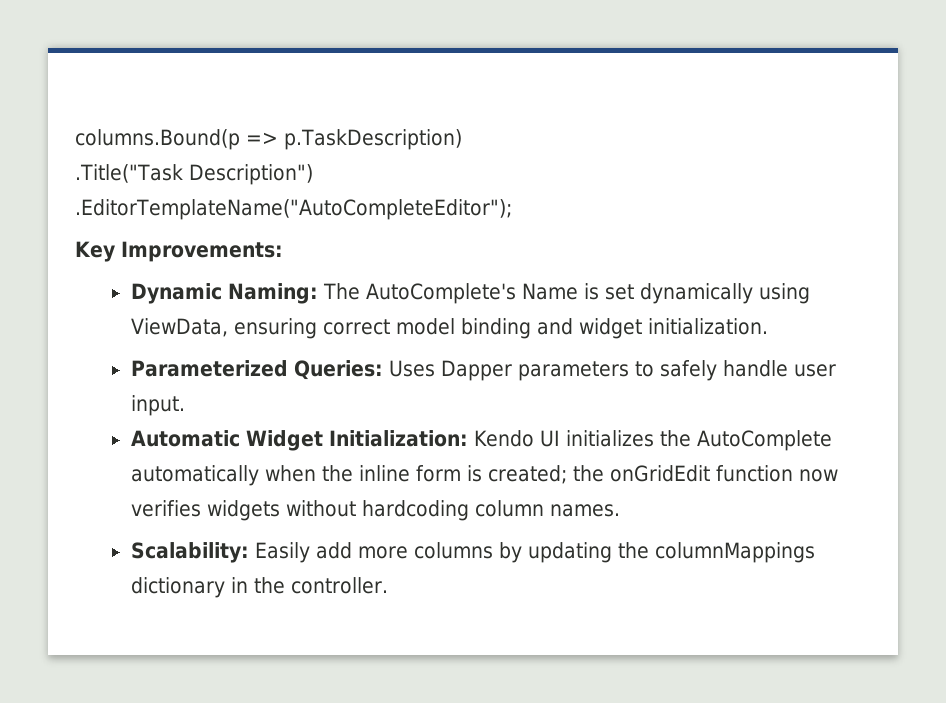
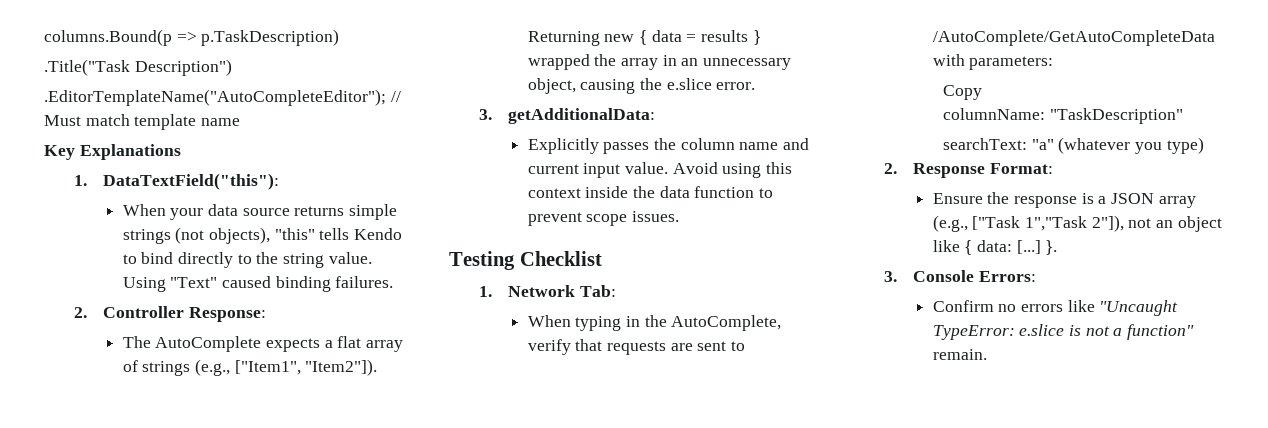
- .EditorTemplateName("AutoCompleteEditor");
- Key Improvements:
- Dynamic Naming: The AutoComplete's Name is set dynamically using ViewData, ensuring correct model binding and widget initialization.
- Parameterized Queries: Uses Dapper parameters to safely handle user input.
- Automatic Widget Initialization: Kendo UI initializes the AutoComplete automatically when the inline form is created; the onGridEdit function now verifies widgets without hardcoding column names.
- Scalability: Easily add more columns by updating the columnMappings dictionary in the controller.
+ .EditorTemplateName("AutoCompleteEditor"); // Must match template name
+ Key Explanations
+ 1. DataTextField("this"):
+ When your data source returns simple strings (not objects), "this" tells Kendo to bind directly to the string value. Using "Text" caused binding failures.
+ 2. Controller Response:
+ The AutoComplete expects a flat array of strings (e.g., ["Item1", "Item2"]). Returning new { data = results } wrapped the array in an unnecessary object, causing the e.slice error.
+ 3. getAdditionalData:
+ Explicitly passes the column name and current input value. Avoid using this context inside the data function to prevent scope issues.
+ Testing Checklist
+ 1. Network Tab:
+ When typing in the AutoComplete, verify that requests are sent to /AutoComplete/GetAutoCompleteData with parameters:
+ Copy
+ columnName: "TaskDescription"
+ searchText: "a" (whatever you type)
+ 2. Response Format:
+ Ensure the response is a JSON array (e.g., ["Task 1","Task 2"]), not an object like { data: [...] }.
+ 3. Console Errors:
+ Confirm no errors like "Uncaught TypeError: e.slice is not a function" remain.

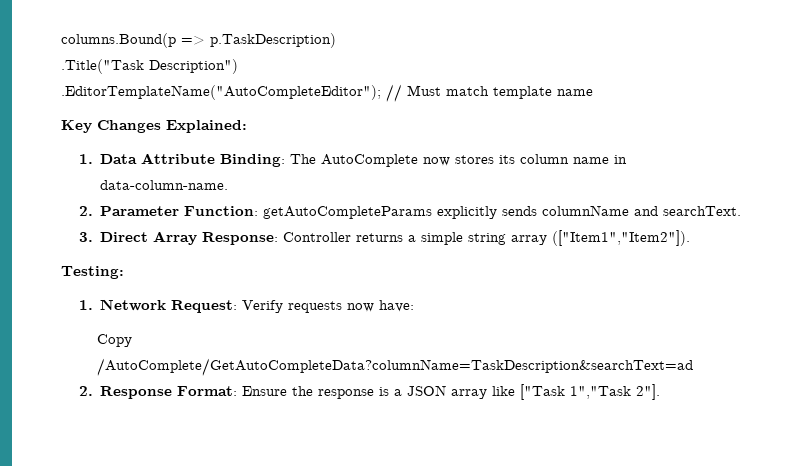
- Key Explanations
- 1. DataTextField("this"):
- When your data source returns simple strings (not objects), "this" tells Kendo to bind directly to the string value. Using "Text" caused binding failures.
- 2. Controller Response:
- The AutoComplete expects a flat array of strings (e.g., ["Item1", "Item2"]). Returning new { data = results } wrapped the array in an unnecessary object, causing the e.slice error.
- 3. getAdditionalData:
- Explicitly passes the column name and current input value. Avoid using this context inside the data function to prevent scope issues.
- Testing Checklist
- 1. Network Tab:
- When typing in the AutoComplete, verify that requests are sent to /AutoComplete/GetAutoCompleteData with parameters:
+ Key Changes Explained:
+ 1. Data Attribute Binding: The AutoComplete now stores its column name in data-column-name.
+ 2. Parameter Function: getAutoCompleteParams explicitly sends columnName and searchText.
+ 3. Direct Array Response: Controller returns a simple string array (["Item1","Item2"]).
+ Testing:
+ 1. Network Request: Verify requests now have:
  Copy
- columnName: "TaskDescription"
- searchText: "a" (whatever you type)
+ /AutoComplete/GetAutoCompleteData?columnName=TaskDescription&searchText=ad
- 2. Response Format:
- Ensure the response is a JSON array (e.g., ["Task 1","Task 2"]), not an object like { data: [...] }.
- 3. Console Errors:
- Confirm no errors like "Uncaught TypeError: e.slice is not a function" remain.
+ 2. Response Format: Ensure the response is a JSON array like ["Task 1","Task 2"].

